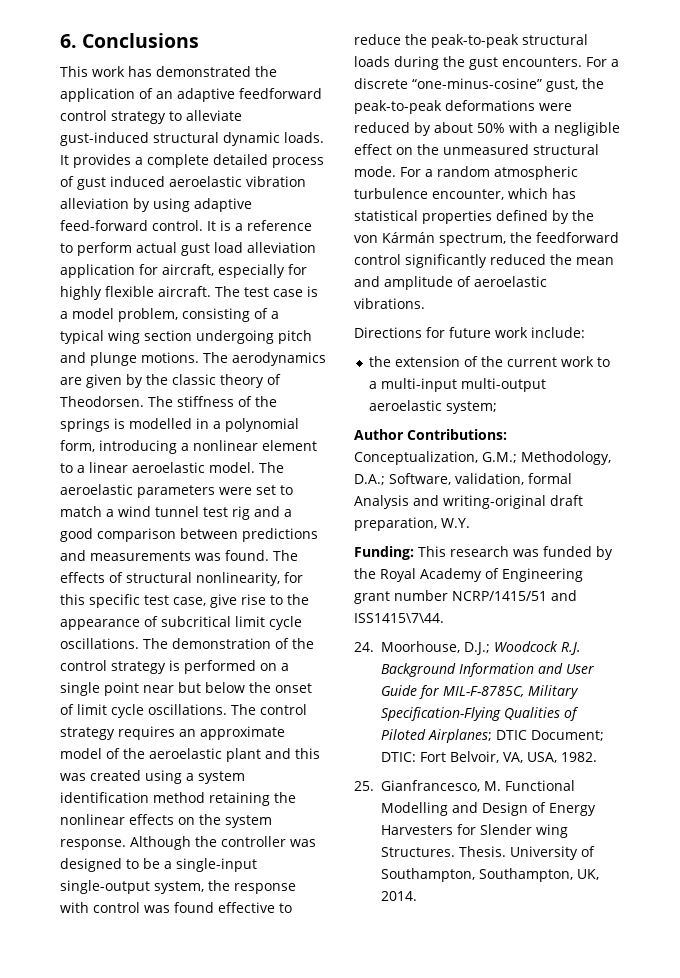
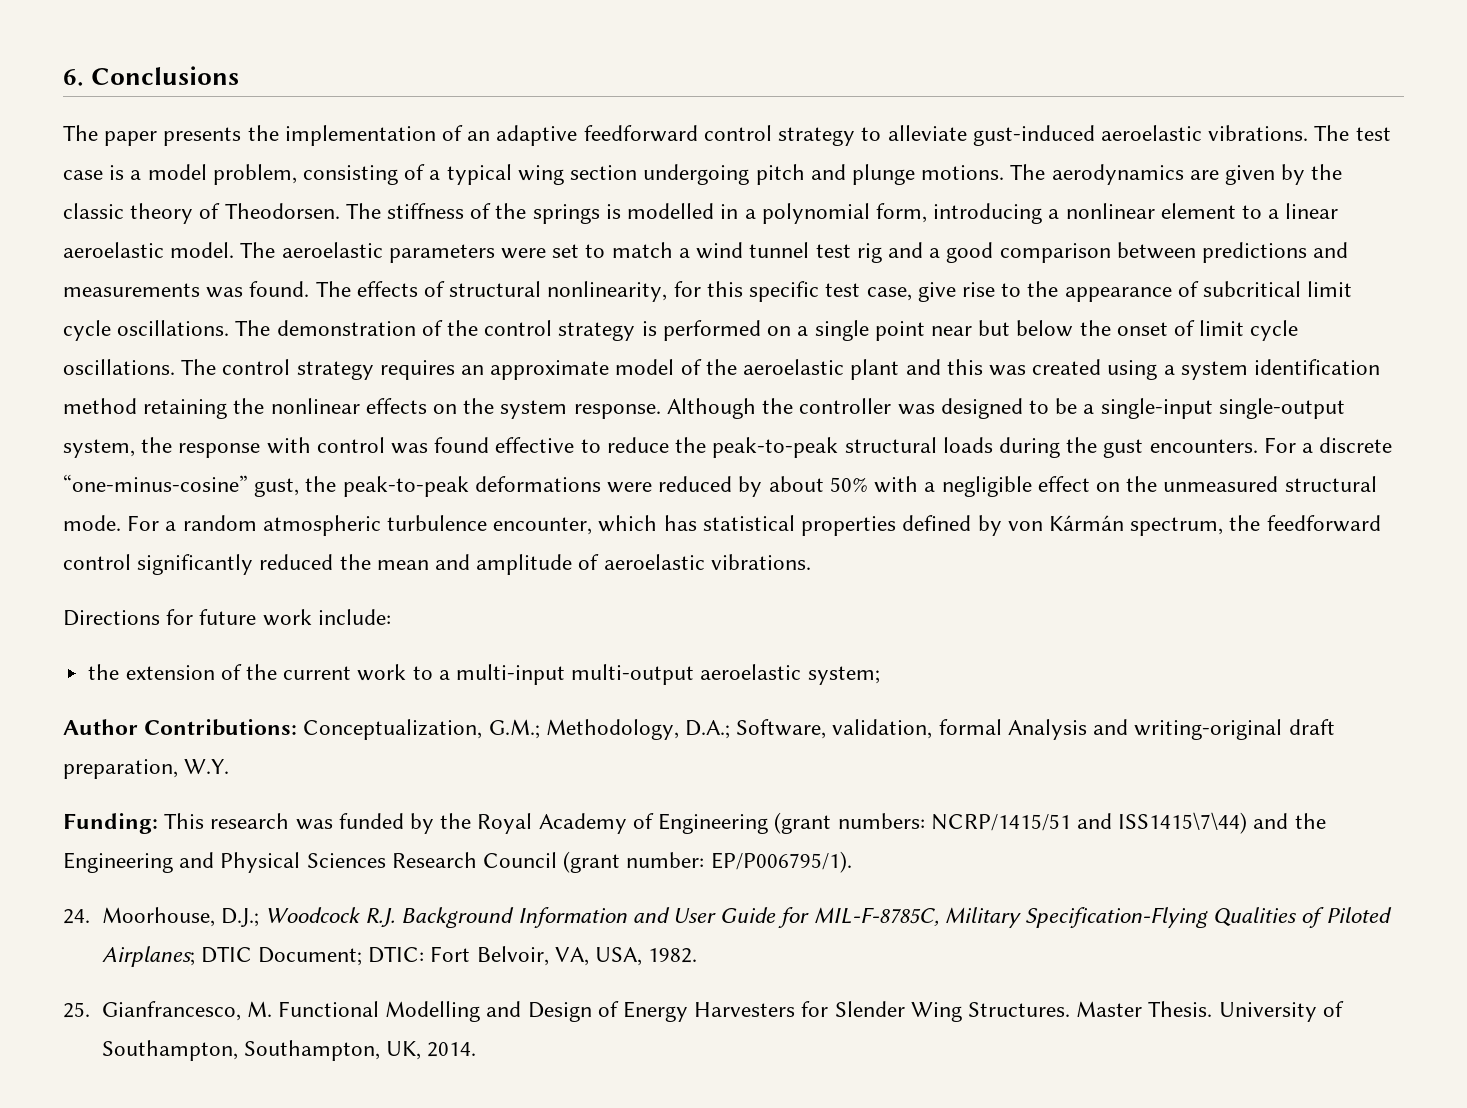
- This work has demonstrated the application of an adaptive feedforward control strategy to alleviate gust-induced structural dynamic loads. It provides a complete detailed process of gust induced aeroelastic vibration alleviation by using adaptive feed-forward control. It is a reference to perform actual gust load alleviation application for aircraft, especially for highly flexible aircraft.
+ The paper presents the implementation of an adaptive feedforward control strategy to alleviate gust-induced aeroelastic vibrations.
- For a random atmospheric turbulence encounter, which has statistical properties defined by the von Kármán spectrum, the feedforward control significantly reduced the mean and amplitude of aeroelastic vibrations.
+ For a random atmospheric turbulence encounter, which has statistical properties defined by von Kármán spectrum, the feedforward control significantly reduced the mean and amplitude of aeroelastic vibrations.
- Funding: This research was funded by the Royal Academy of Engineering grant number NCRP/1415/51 and ISS1415\7\44.
+ Funding: This research was funded by the Royal Academy of Engineering (grant numbers: NCRP/1415/51 and ISS1415\7\44) and the Engineering and Physical Sciences Research Council (grant number: EP/P006795/1).
- 25. Gianfrancesco, M. Functional Modelling and Design of Energy Harvesters for Slender wing Structures. Thesis.
+ 25. Gianfrancesco, M. Functional Modelling and Design of Energy Harvesters for Slender Wing Structures. Master Thesis.

